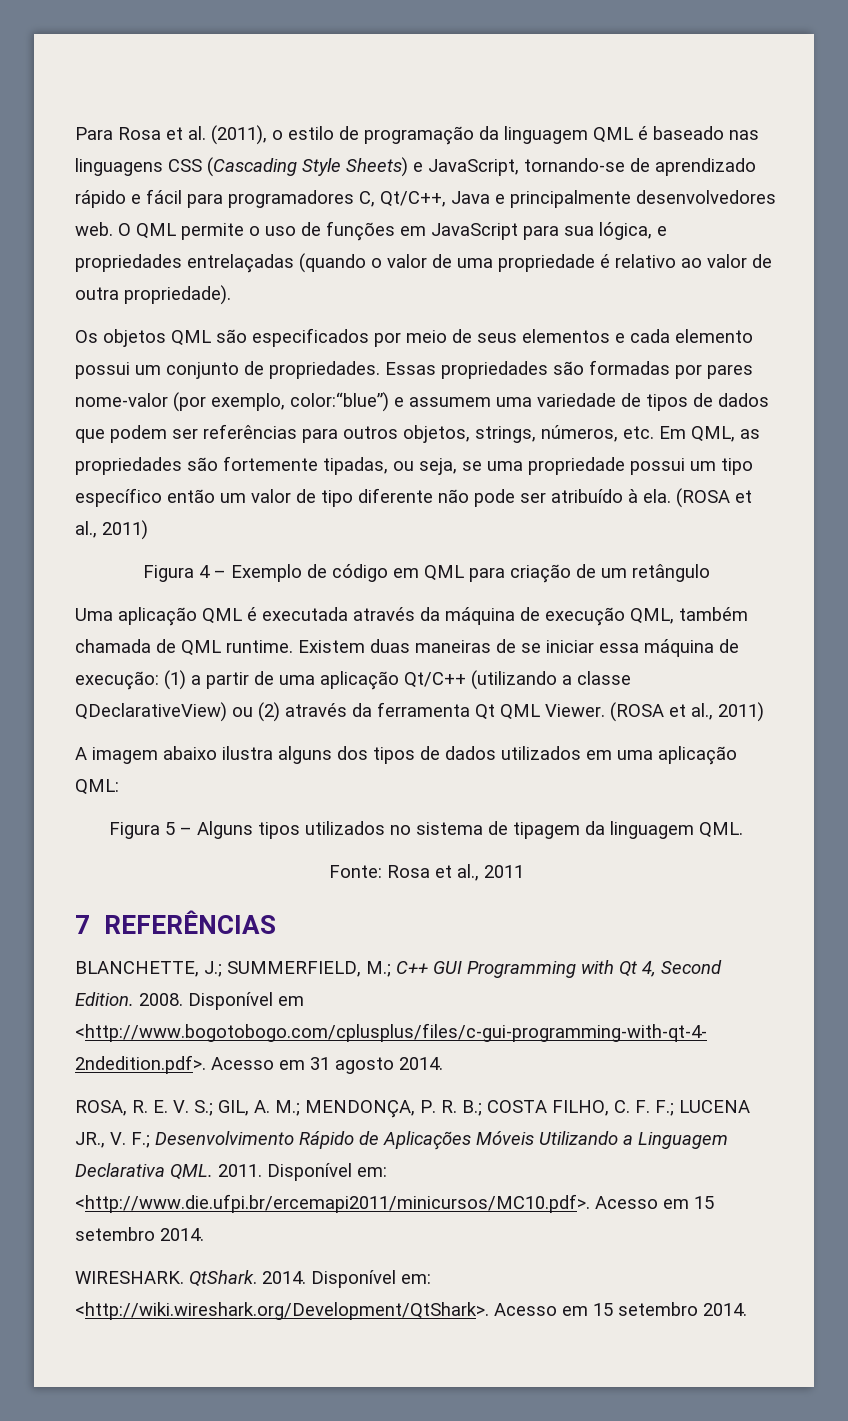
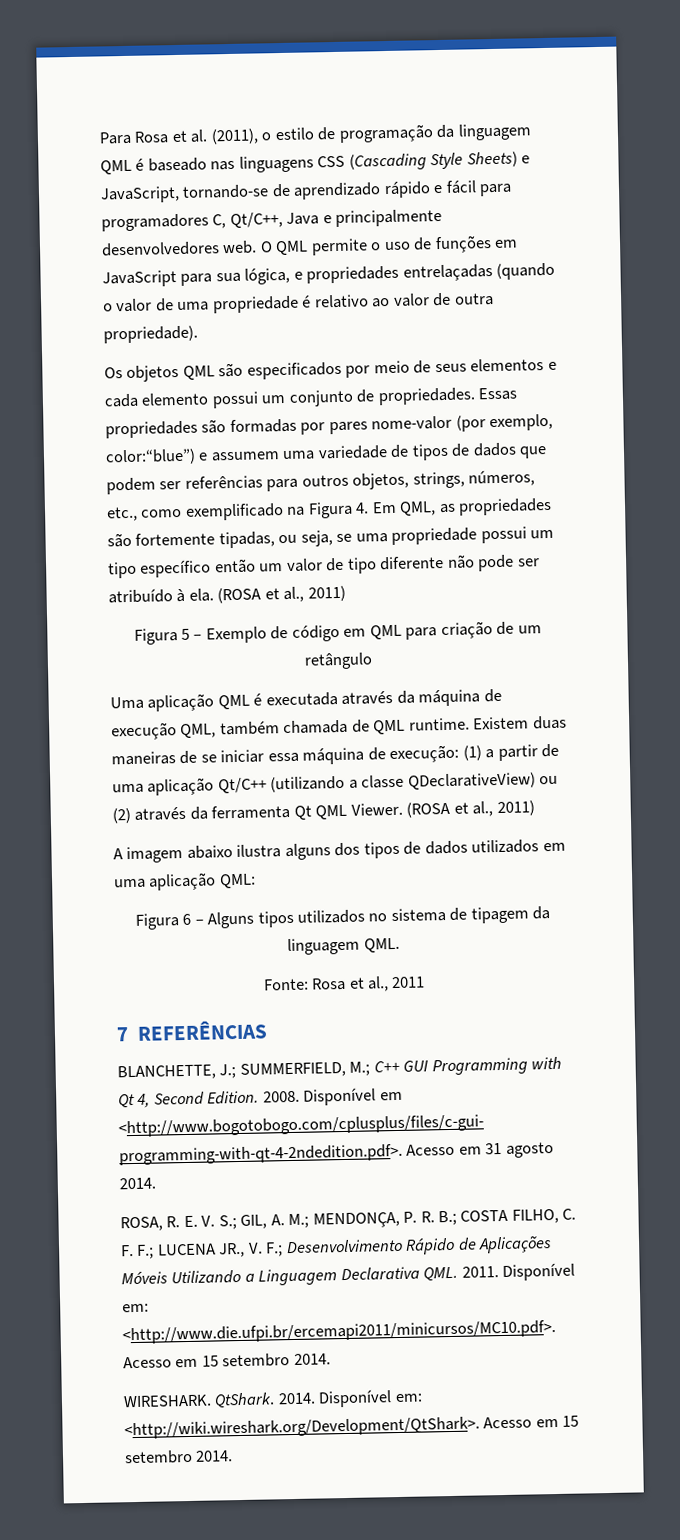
- Essas propriedades são formadas por pares nome-valor (por exemplo, color:“blue”) e assumem uma variedade de tipos de dados que podem ser referências para outros objetos, strings, números, etc. Em QML, as propriedades são fortemente tipadas, ou seja, se uma propriedade possui um tipo específico então um valor de tipo diferente não pode ser atribuído à ela.
+ Essas propriedades são formadas por pares nome-valor (por exemplo, color:“blue”) e assumem uma variedade de tipos de dados que podem ser referências para outros objetos, strings, números, etc., como exemplificado na Figura 4. Em QML, as propriedades são fortemente tipadas, ou seja, se uma propriedade possui um tipo específico então um valor de tipo diferente não pode ser atribuído à ela.
- Figura 4 – Exemplo de código em QML para criação de um retângulo
+ Figura 5 – Exemplo de código em QML para criação de um retângulo
- Figura 5 – Alguns tipos utilizados no sistema de tipagem da linguagem QML.
+ Figura 6 – Alguns tipos utilizados no sistema de tipagem da linguagem QML.

